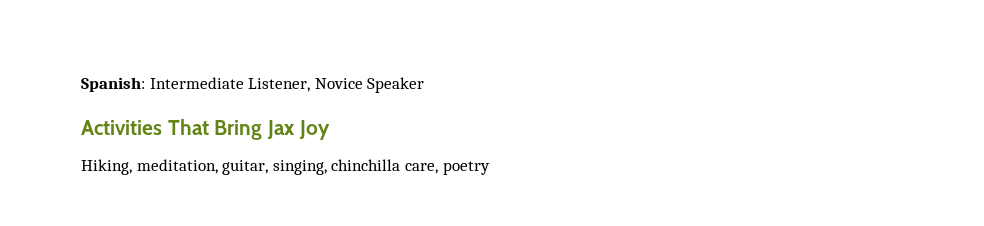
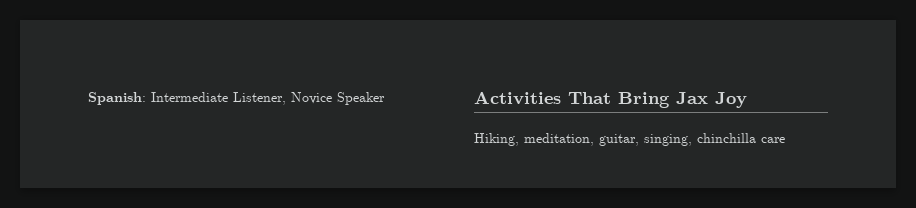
- Hiking, meditation, guitar, singing, chinchilla care, poetry
+ Hiking, meditation, guitar, singing, chinchilla care

